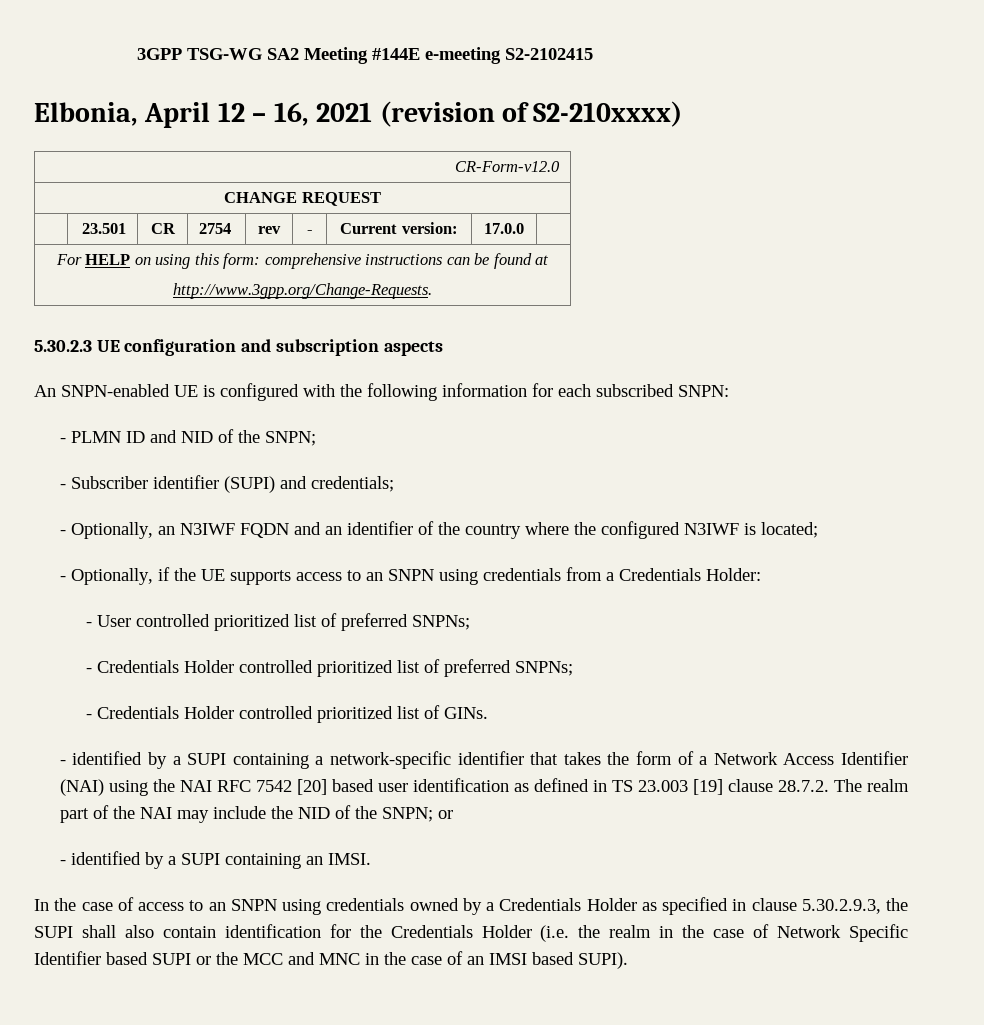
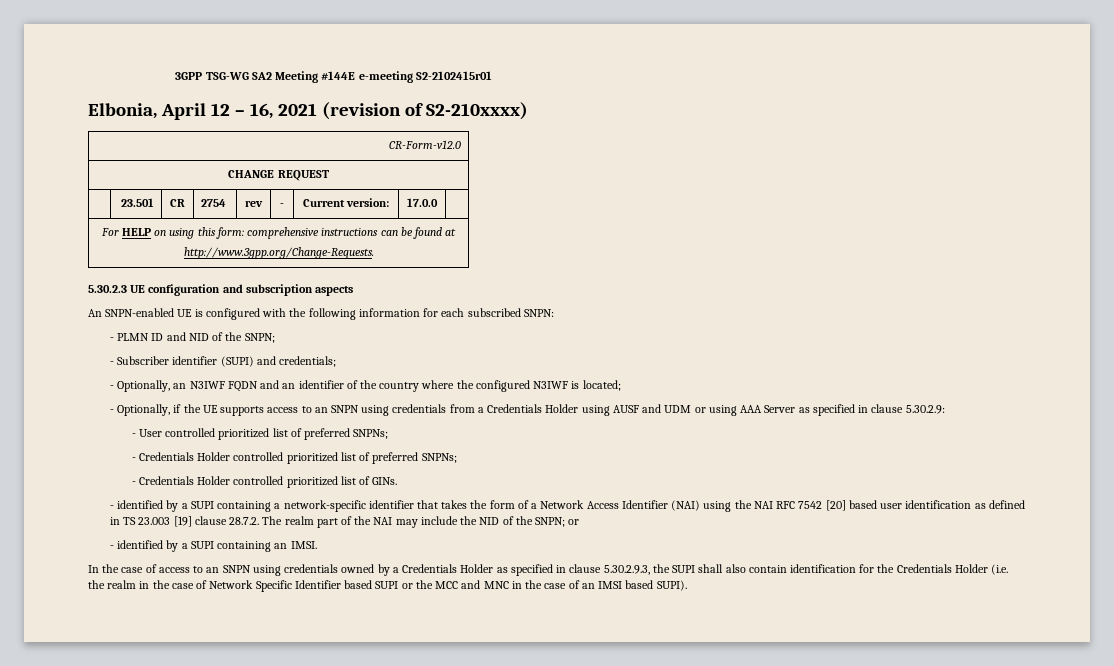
- 3GPP TSG-WG SA2 Meeting #144E e-meeting S2-2102415
+ 3GPP TSG-WG SA2 Meeting #144E e-meeting S2-2102415r01
- - Optionally, if the UE supports access to an SNPN using credentials from a Credentials Holder:
+ - Optionally, if the UE supports access to an SNPN using credentials from a Credentials Holder using AUSF and UDM or using AAA Server as specified in clause 5.30.2.9:

